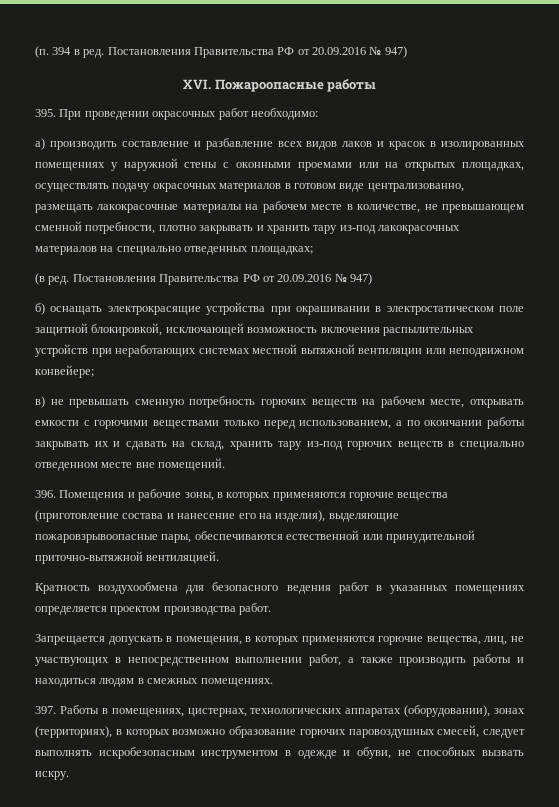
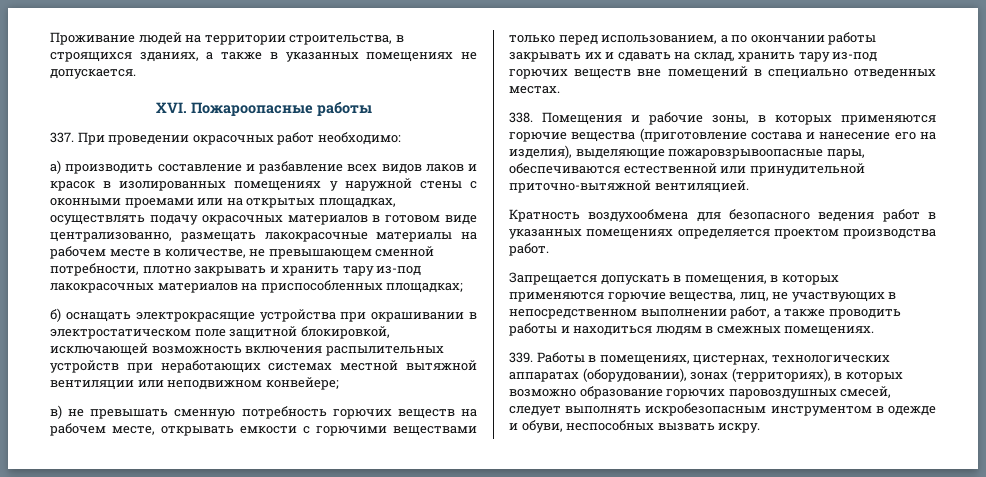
- (п. 394 в ред. Постановления Правительства РФ от 20.09.2016 № 947)
+ Проживание людей на территории строительства, в строящихся зданиях, а также в указанных помещениях не допускается.
- 395. При проведении окрасочных работ необходимо:
+ 337. При проведении окрасочных работ необходимо:
- а) производить составление и разбавление всех видов лаков и красок в изолированных помещениях у наружной стены с оконными проемами или на открытых площадках, осуществлять подачу окрасочных материалов в готовом виде централизованно, размещать лакокрасочные материалы на рабочем месте в количестве, не превышающем сменной потребности, плотно закрывать и хранить тару из-под лакокрасочных материалов на специально отведенных площадках;
+ а) производить составление и разбавление всех видов лаков и красок в изолированных помещениях у наружной стены с оконными проемами или на открытых площадках, осуществлять подачу окрасочных материалов в готовом виде централизованно, размещать лакокрасочные материалы на рабочем месте в количестве, не превышающем сменной потребности, плотно закрывать и хранить тару из-под лакокрасочных материалов на приспособленных площадках;
- (в ред. Постановления Правительства РФ от 20.09.2016 № 947)
- в) не превышать сменную потребность горючих веществ на рабочем месте, открывать емкости с горючими веществами только перед использованием, а по окончании работы закрывать их и сдавать на склад, хранить тару из-под горючих веществ в специально отведенном месте вне помещений.
- 396. Помещения и рабочие зоны, в которых применяются горючие вещества (приготовление состава и нанесение его на изделия), выделяющие пожаровзрывоопасные пары, обеспечиваются естественной или принудительной приточно-вытяжной вентиляцией.
+ в) не превышать сменную потребность горючих веществ на рабочем месте, открывать емкости с горючими веществами только перед использованием, а по окончании работы закрывать их и сдавать на склад, хранить тару из-под горючих веществ вне помещений в специально отведенных местах.
+ 338. Помещения и рабочие зоны, в которых применяются горючие вещества (приготовление состава и нанесение его на изделия), выделяющие пожаровзрывоопасные пары, обеспечиваются естественной или принудительной приточно-вытяжной вентиляцией.
- Запрещается допускать в помещения, в которых применяются горючие вещества, лиц, не участвующих в непосредственном выполнении работ, а также производить работы и находиться людям в смежных помещениях.
+ Запрещается допускать в помещения, в которых применяются горючие вещества, лиц, не участвующих в непосредственном выполнении работ, а также проводить работы и находиться людям в смежных помещениях.
- 397. Работы в помещениях, цистернах, технологических аппаратах (оборудовании), зонах (территориях), в которых возможно образование горючих паровоздушных смесей, следует выполнять искробезопасным инструментом в одежде и обуви, не способных вызвать искру.
+ 339. Работы в помещениях, цистернах, технологических аппаратах (оборудовании), зонах (территориях), в которых возможно образование горючих паровоздушных смесей, следует выполнять искробезопасным инструментом в одежде и обуви, неспособных вызвать искру.

